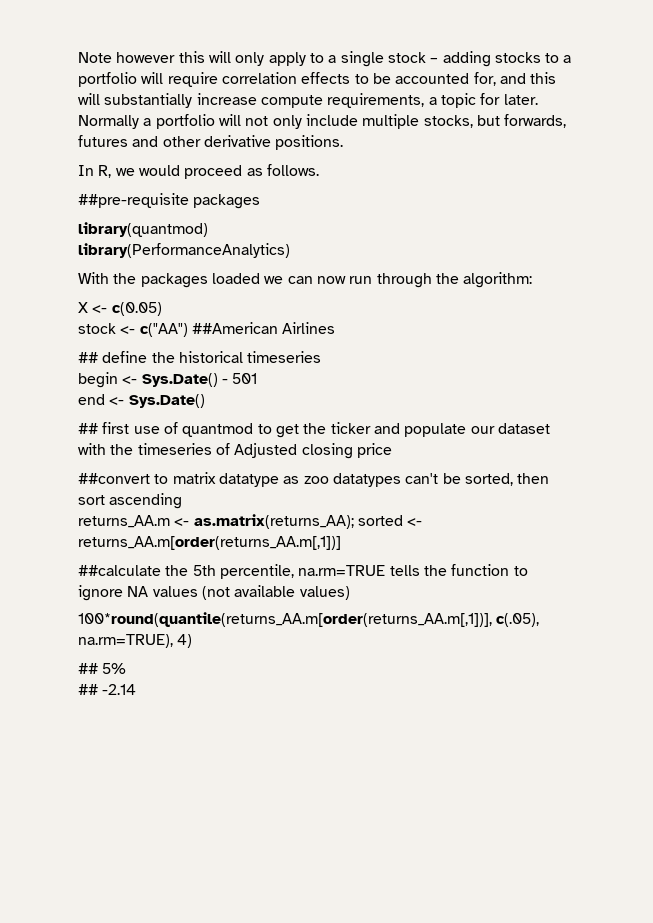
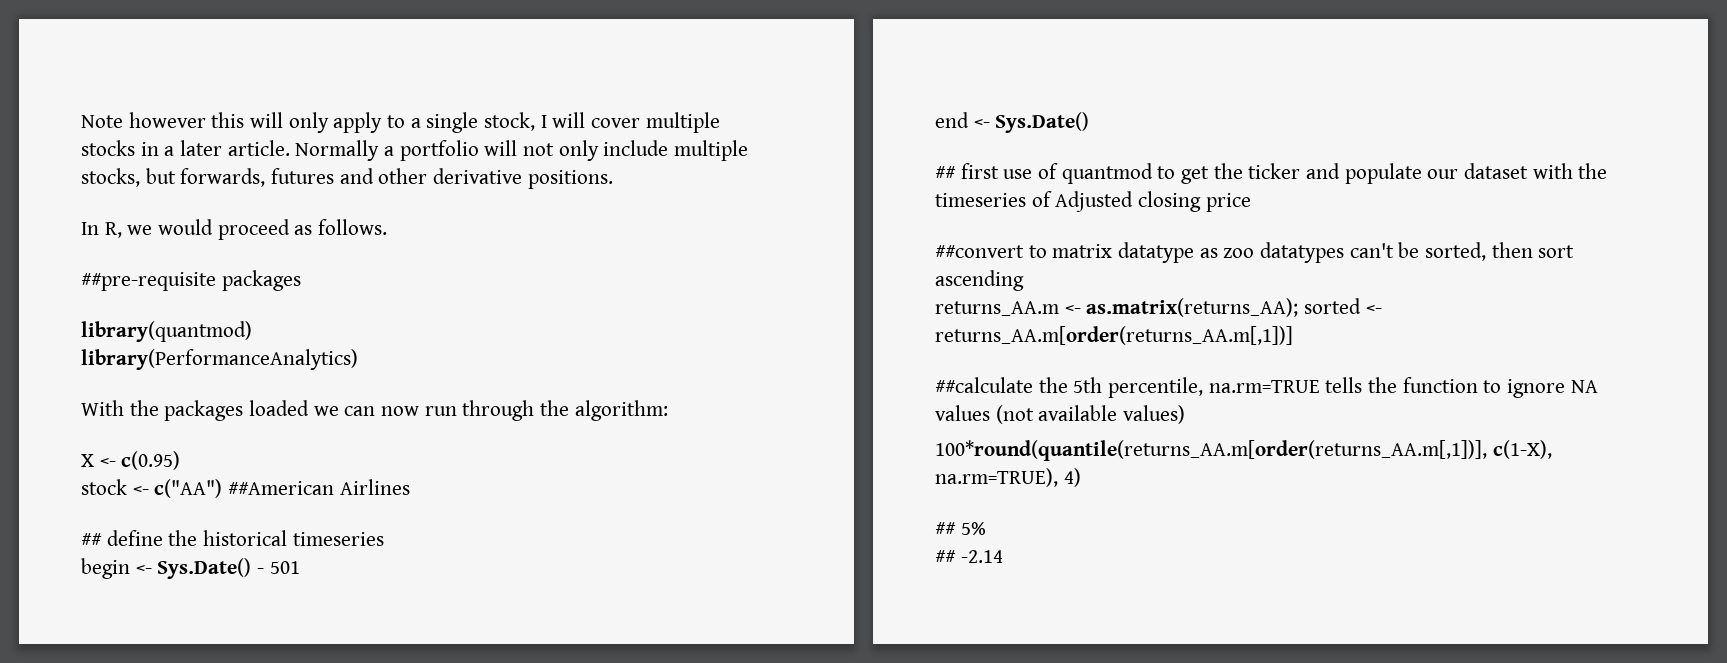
- Note however this will only apply to a single stock – adding stocks to a portfolio will require correlation effects to be accounted for, and this will substantially increase compute requirements, a topic for later.
+ Note however this will only apply to a single stock, I will cover multiple stocks in a later article.
- X <- c(0.05)
+ X <- c(0.95)
- 100*round(quantile(returns_AA.m[order(returns_AA.m[,1])], c(.05), na.rm=TRUE), 4)
+ 100*round(quantile(returns_AA.m[order(returns_AA.m[,1])], c(1-X), na.rm=TRUE), 4)

